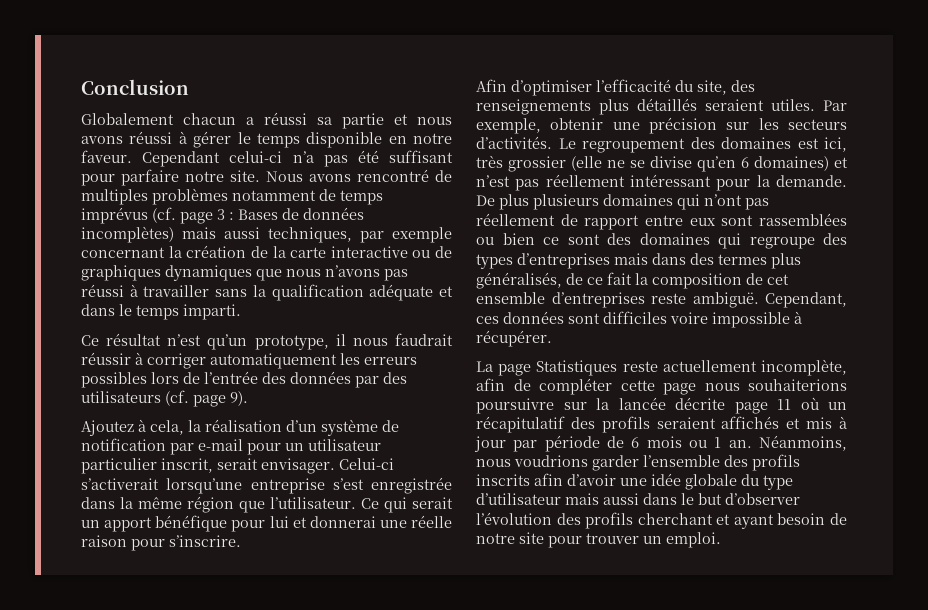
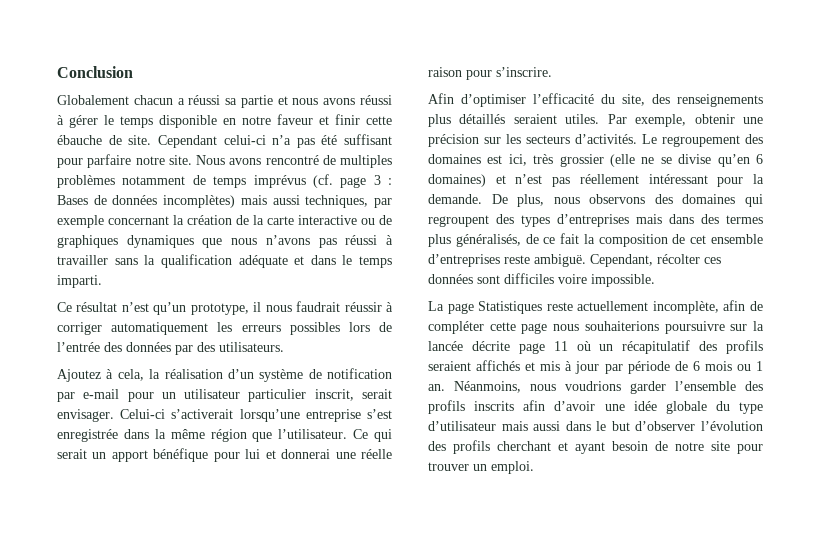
- Globalement chacun a réussi sa partie et nous avons réussi à gérer le temps disponible en notre faveur.
+ Globalement chacun a réussi sa partie et nous avons réussi à gérer le temps disponible en notre faveur et finir cette ébauche de site.
- Ce résultat n’est qu’un prototype, il nous faudrait réussir à corriger automatiquement les erreurs possibles lors de l’entrée des données par des utilisateurs (cf. page 9).
+ Ce résultat n’est qu’un prototype, il nous faudrait réussir à corriger automatiquement les erreurs possibles lors de l’entrée des données par des utilisateurs.
- De plus plusieurs domaines qui n’ont pas réellement de rapport entre eux sont rassemblées ou bien ce sont des domaines qui regroupe des types d’entreprises mais dans des termes plus généralisés, de ce fait la composition de cet ensemble d’entreprises reste ambiguë.
+ De plus, nous observons des domaines qui regroupent des types d’entreprises mais dans des termes plus généralisés, de ce fait la composition de cet ensemble d’entreprises reste ambiguë.
- Cependant, ces données sont difficiles voire impossible à récupérer.
+ Cependant, récolter ces données sont difficiles voire impossible.

